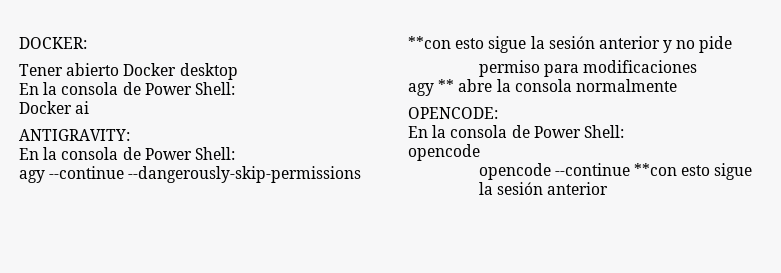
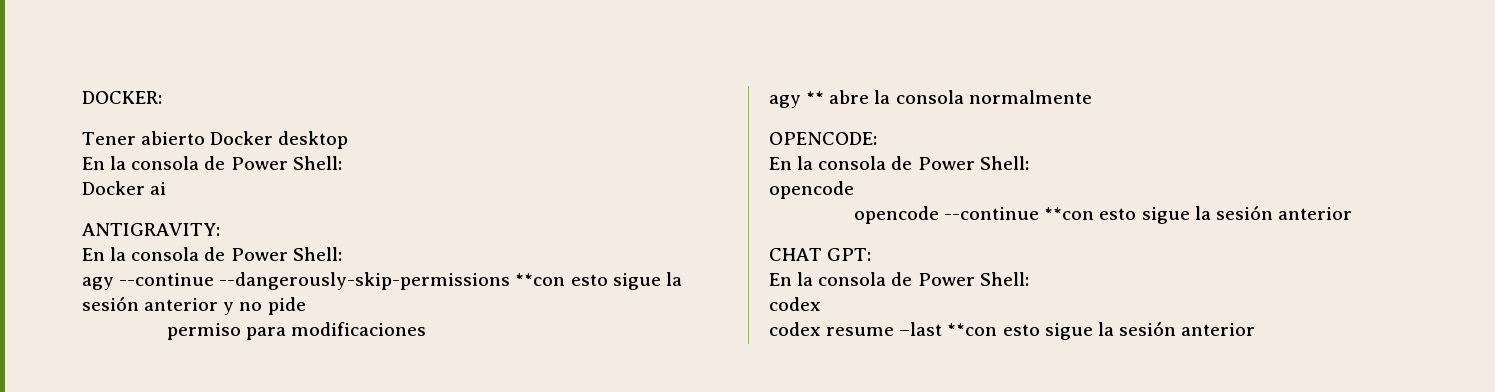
+ CHAT GPT:
+ En la consola de Power Shell:
+ codex
+ codex resume –last **con esto sigue la sesión anterior

